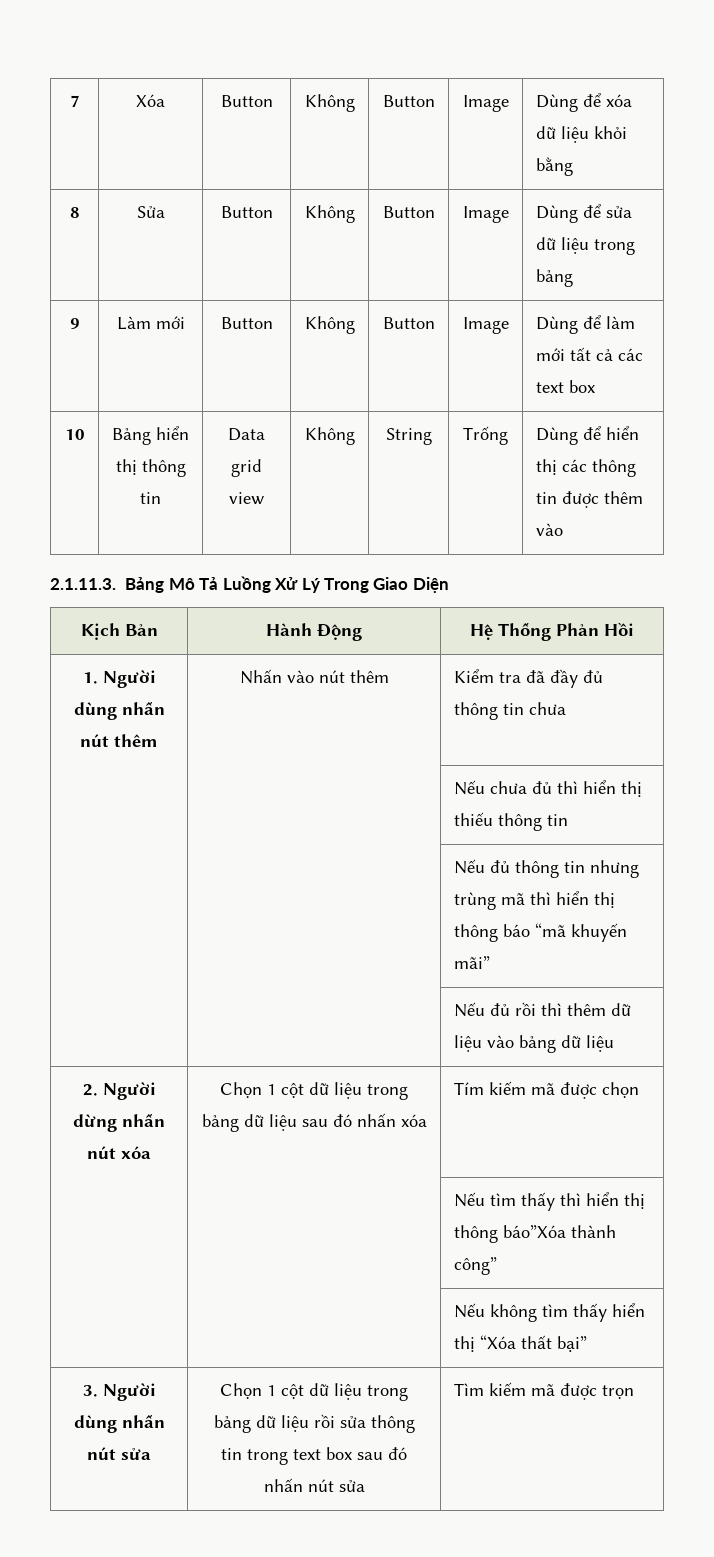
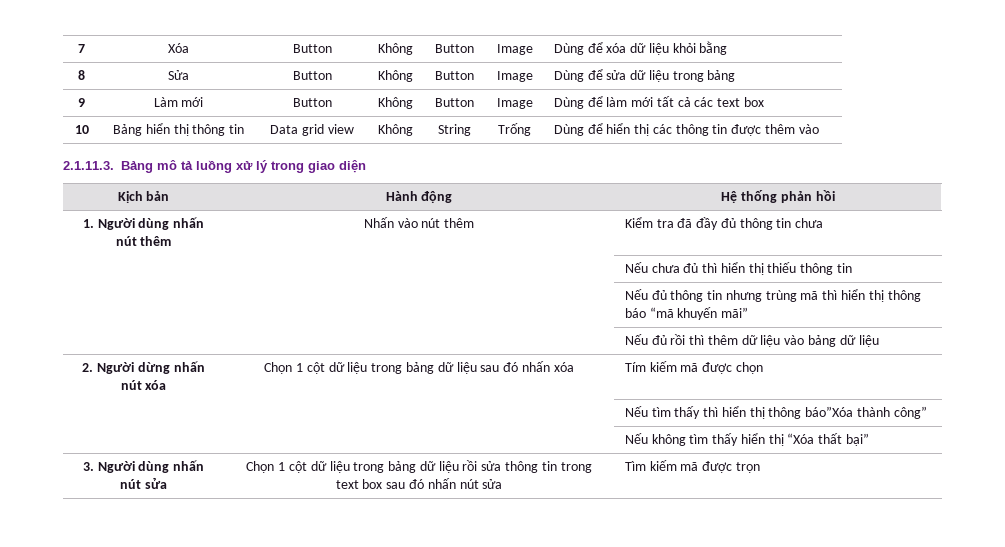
- 2.1.11.3. Bảng Mô Tả Luồng Xử Lý Trong Giao Diện
+ 2.1.11.3. Bảng mô tả luồng xử lý trong giao diện
- Kịch Bản | Hành Động | Hệ Thống Phản Hồi
+ Kịch bản | Hành động | Hệ thống phản hồi

